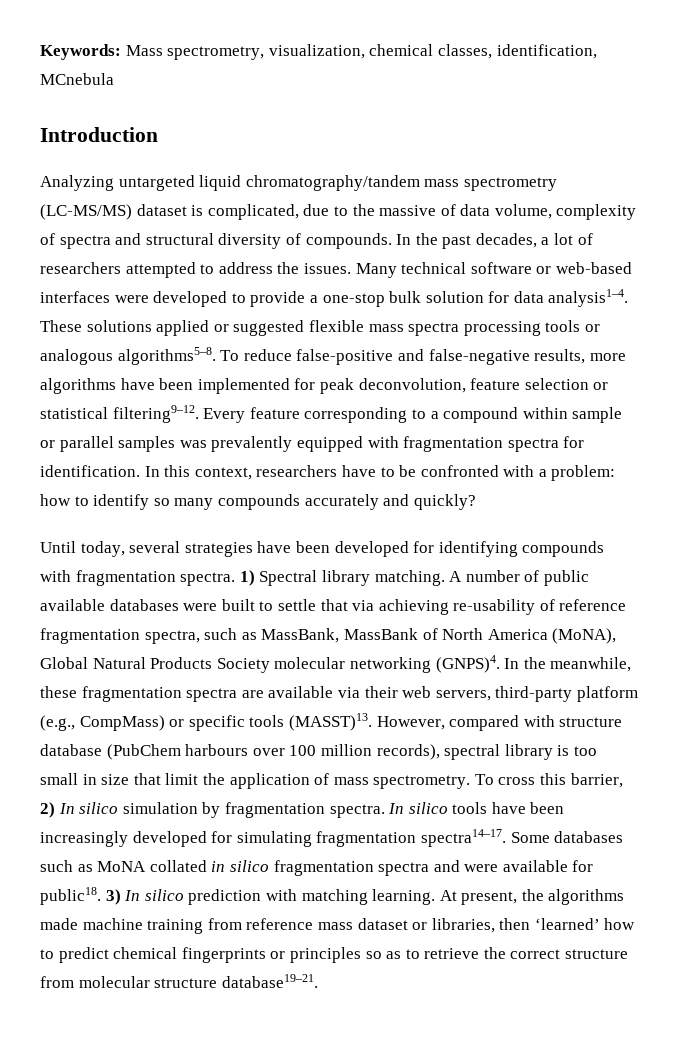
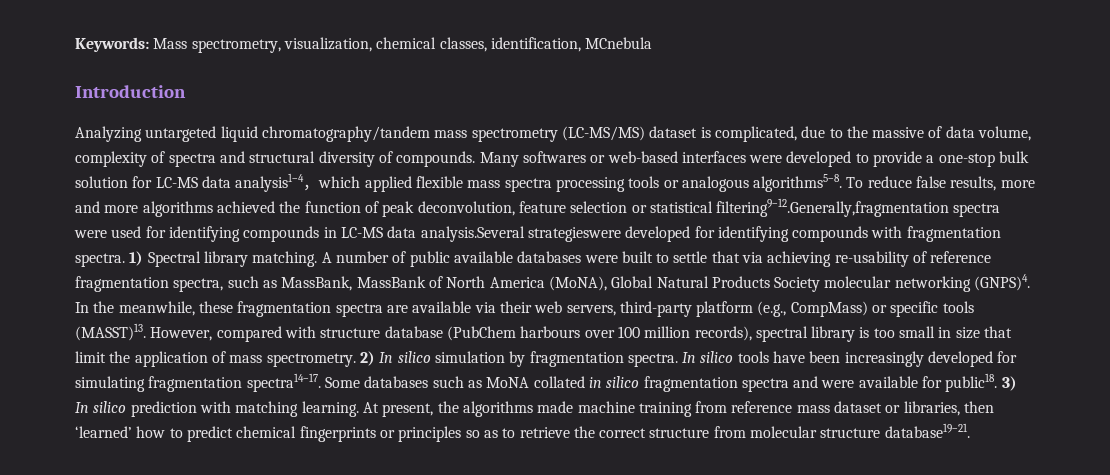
- In the past decades, a lot of researchers attempted to address the issues. Many technical software or web-based interfaces were developed to provide a one-stop bulk solution for data analysis1–4. These solutions applied or suggested flexible mass spectra processing tools or analogous algorithms5–8.
+ Many softwares or web-based interfaces were developed to provide a one-stop bulk solution for LC-MS data analysis1–4，which applied flexible mass spectra processing tools or analogous algorithms5–8.
- To reduce false-positive and false-negative results, more algorithms have been implemented for peak deconvolution, feature selection or statistical filtering9–12. Every feature corresponding to a compound within sample or parallel samples was prevalently equipped with fragmentation spectra for identification. In this context, researchers have to be confronted with a problem: how to identify so many compounds accurately and quickly?
- Until today, several strategies have been developed for identifying compounds with fragmentation spectra.
+ To reduce false results, more and more algorithms achieved the function of peak deconvolution, feature selection or statistical filtering9–12.Generally,fragmentation spectra were used for identifying compounds in LC-MS data analysis.Several strategieswere developed for identifying compounds with fragmentation spectra.
- To cross this barrier, 2) In silico simulation by fragmentation spectra.
+ 2) In silico simulation by fragmentation spectra.

